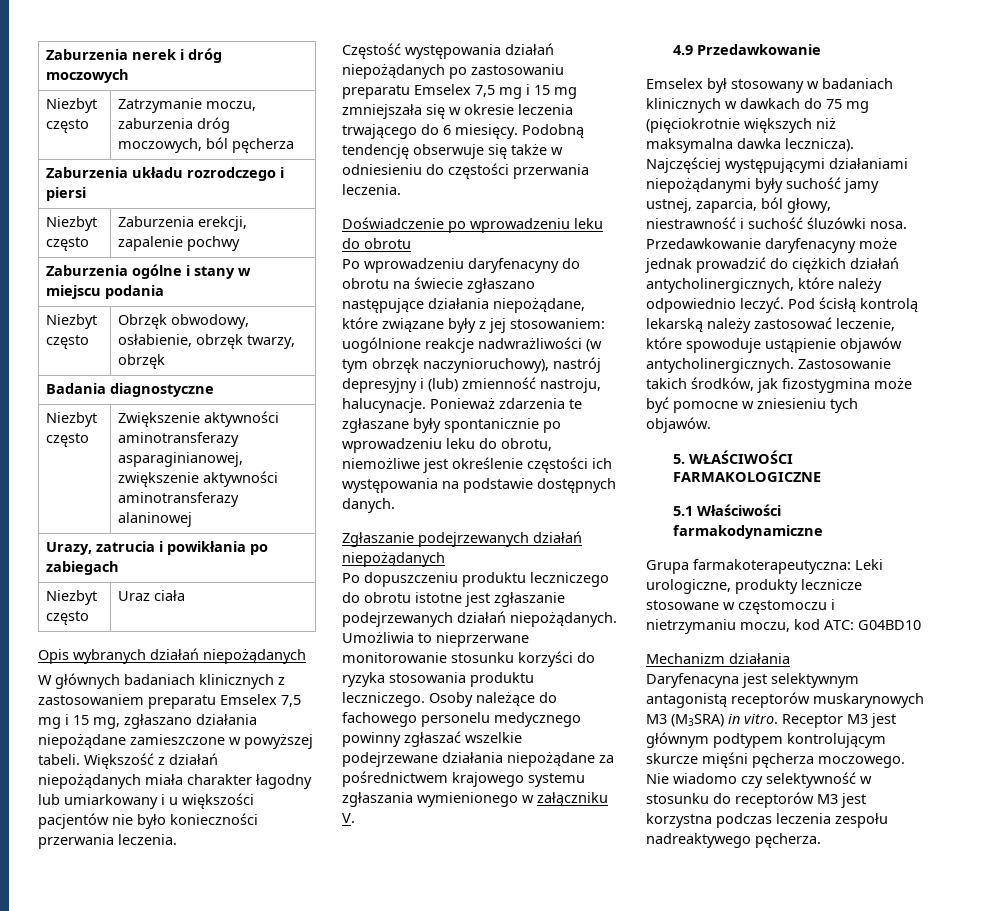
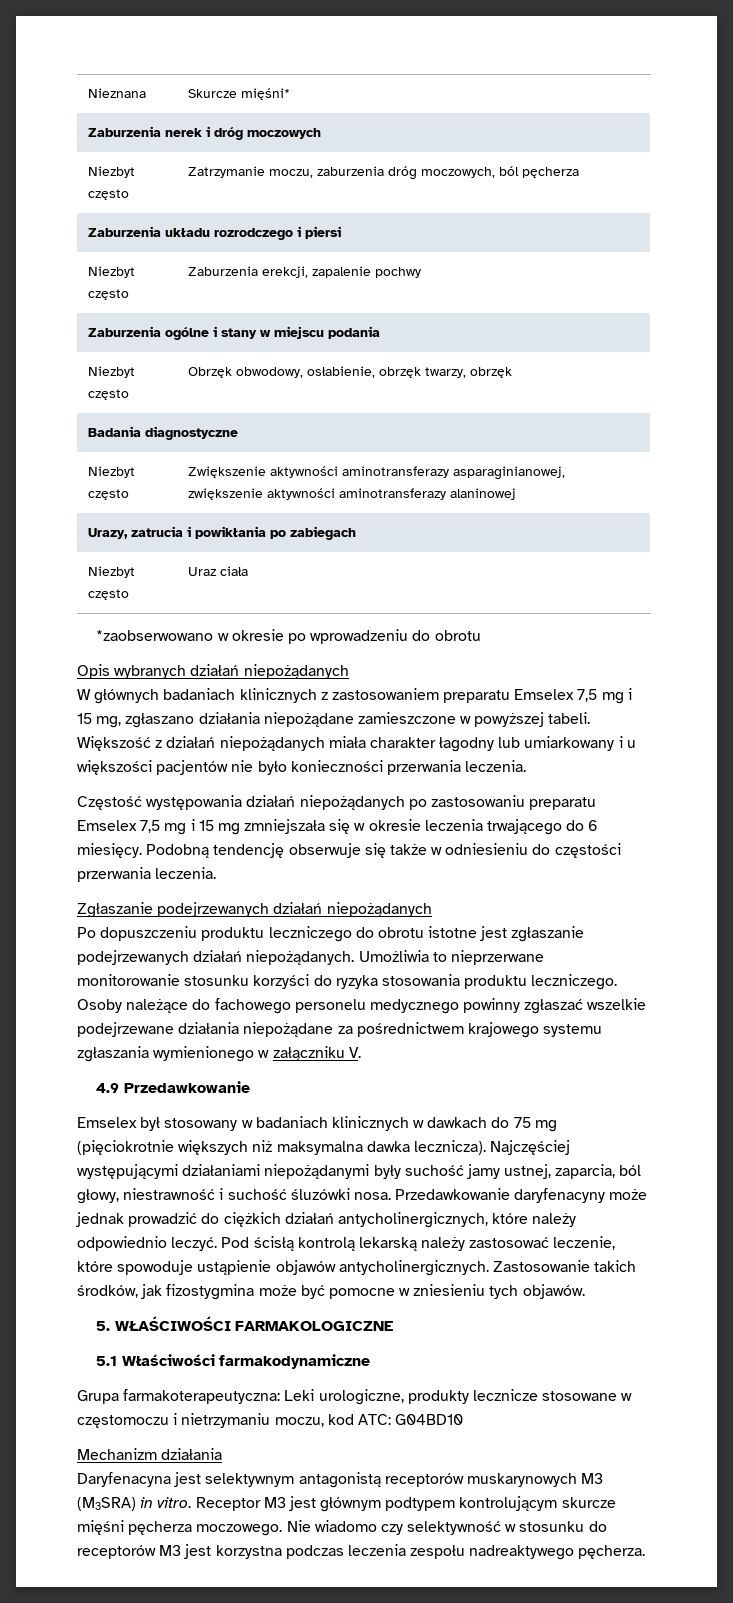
+ Nieznana | Skurcze mięśni*
+ *zaobserwowano w okresie po wprowadzeniu do obrotu
- Doświadczenie po wprowadzeniu leku do obrotu
- Po wprowadzeniu daryfenacyny do obrotu na świecie zgłaszano następujące działania niepożądane, które związane były z jej stosowaniem: uogólnione reakcje nadwrażliwości (w tym obrzęk naczynioruchowy), nastrój depresyjny i (lub) zmienność nastroju, halucynacje. Ponieważ zdarzenia te zgłaszane były spontanicznie po wprowadzeniu leku do obrotu, niemożliwe jest określenie częstości ich występowania na podstawie dostępnych danych.

